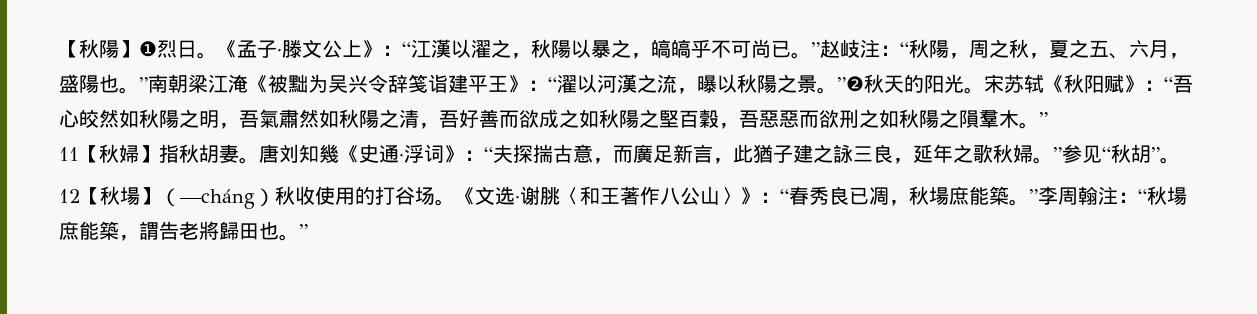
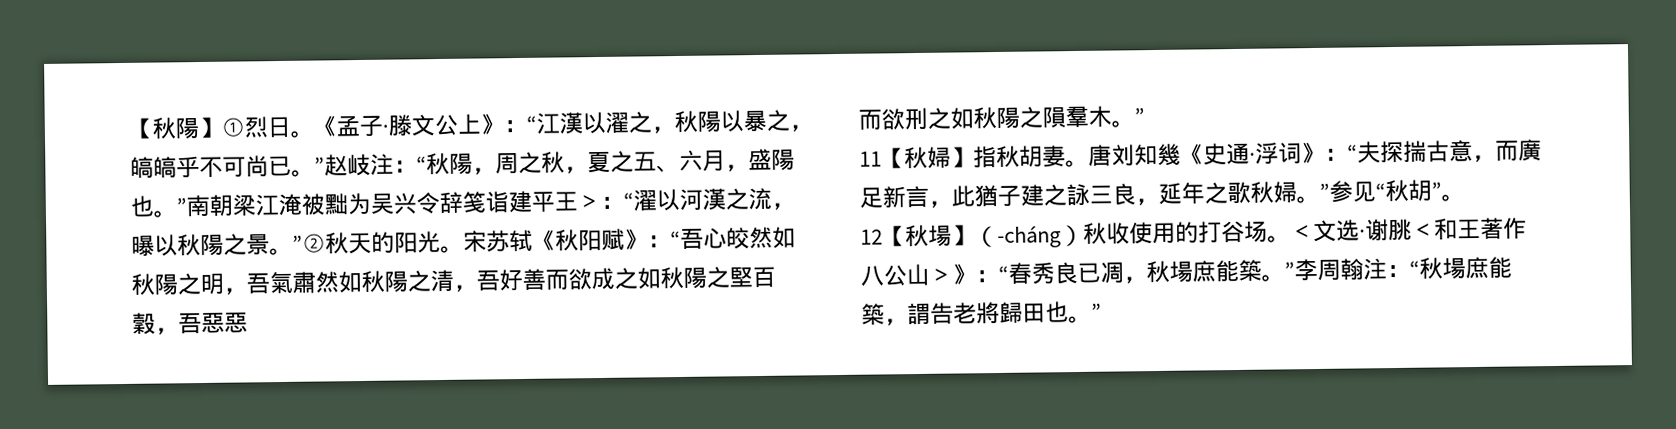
- 【秋陽】❶烈日。
+ 【秋陽】①烈日。
- 《孟子·滕文公上》：“江漢以濯之，秋陽以暴之，皜皜乎不可尚已。”赵岐注：“秋陽，周之秋，夏之五、六月，盛陽也。”南朝梁江淹《被黜为吴兴令辞笺诣建平王》：“濯以河漢之流，曝以秋陽之景。”❷秋天的阳光。
+ 《孟子·滕文公上》：“江漢以濯之，秋陽以暴之，皜皜乎不可尚已。”赵岐注：“秋陽，周之秋，夏之五、六月，盛陽也。”南朝梁江淹被黜为吴兴令辞笺诣建平王＞：“濯以河漢之流，曝以秋陽之景。”②秋天的阳光。
- 宋苏轼《秋阳赋》：“吾心皎然如秋陽之明，吾氣肅然如秋陽之清，吾好善而欲成之如秋陽之堅百穀，吾惡惡而欲刑之如秋陽之隕羣木。”
+ 宋苏轼《秋阳赋》：“吾心皎然如秋陽之明，吾氣肅然如秋陽之清，吾好善而欲成之如秋陽之堅百穀，吾惡惡
+ 而欲刑之如秋陽之隕羣木。”
- 12【秋場】（—cháng）秋收使用的打谷场。
+ 12【秋場】（-cháng）秋收使用的打谷场。
- 《文选·谢朓〈和王著作八公山〉》：“春秀良已凋，秋場庶能築。”李周翰注：“秋場庶能築，謂告老將歸田也。”
+ ＜文选·谢朓＜和王著作八公山＞》：“春秀良已凋，秋場庶能築。”李周翰注：“秋場庶能築，謂告老將歸田也。”

